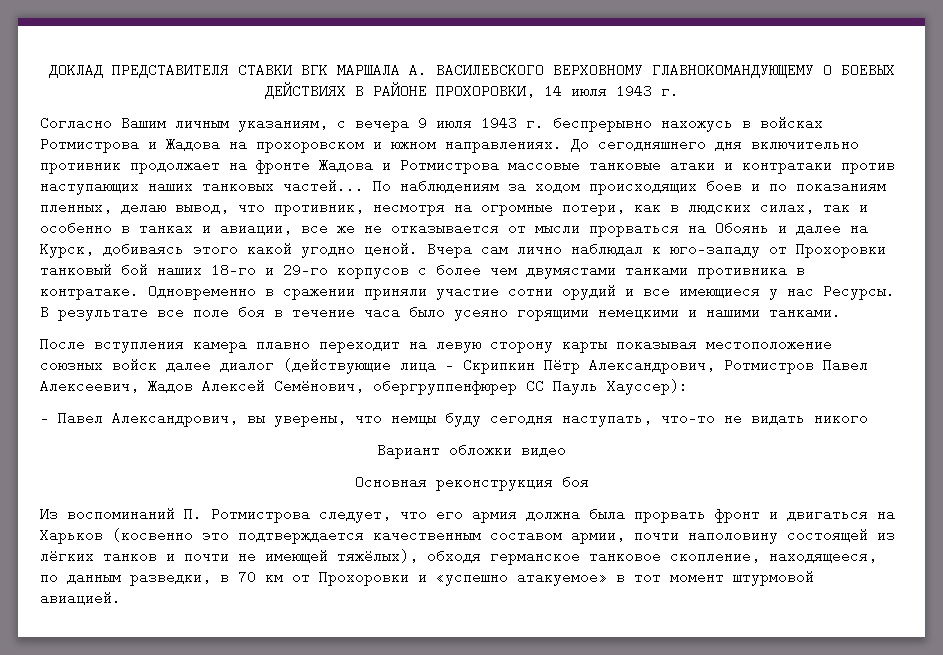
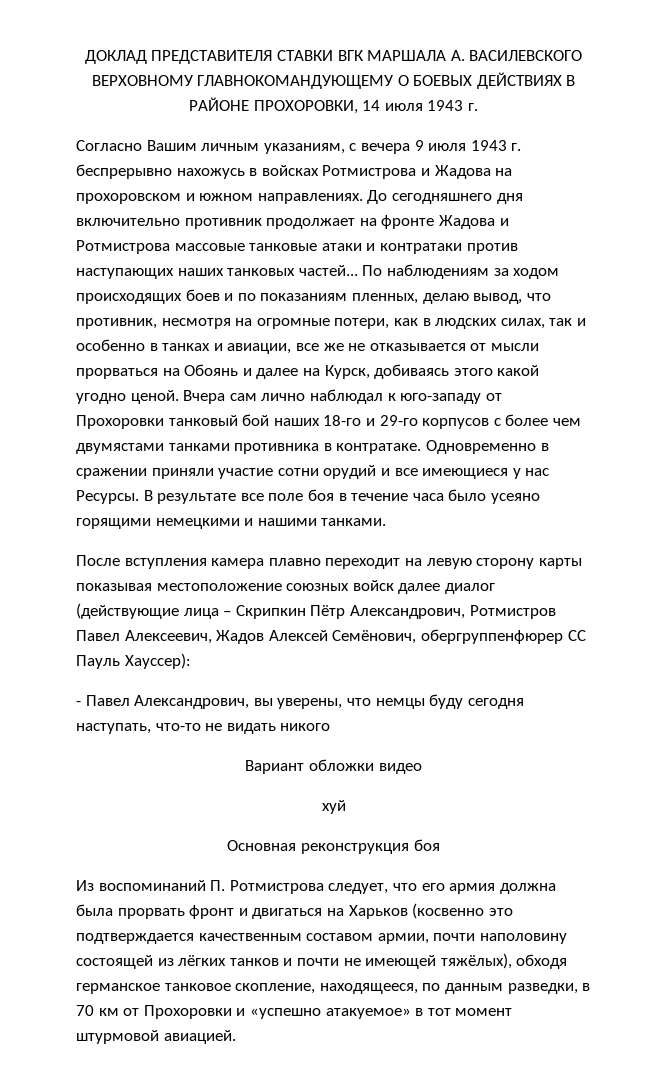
+ хуй

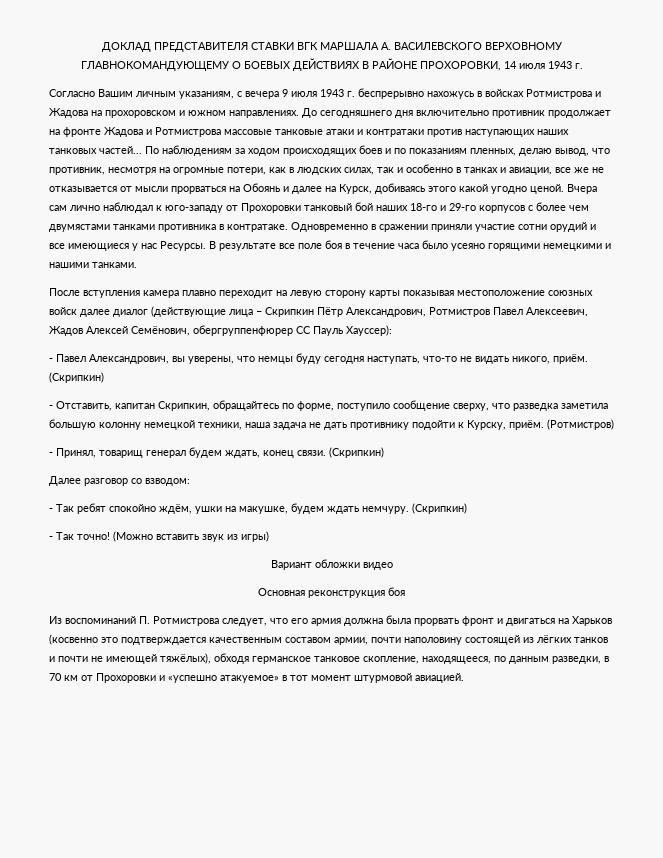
- - Павел Александрович, вы уверены, что немцы буду сегодня наступать, что-то не видать никого
+ - Павел Александрович, вы уверены, что немцы буду сегодня наступать, что-то не видать никого, приём. (Скрипкин)
+ - Отставить, капитан Скрипкин, обращайтесь по форме, поступило сообщение сверху, что разведка заметила большую колонну немецкой техники, наша задача не дать противнику подойти к Курску, приём. (Ротмистров)
+ - Принял, товарищ генерал будем ждать, конец связи. (Скрипкин)
+ Далее разговор со взводом:
+ - Так ребят спокойно ждём, ушки на макушке, будем ждать немчуру. (Скрипкин)
+ - Так точно! (Можно вставить звук из игры)
- хуй

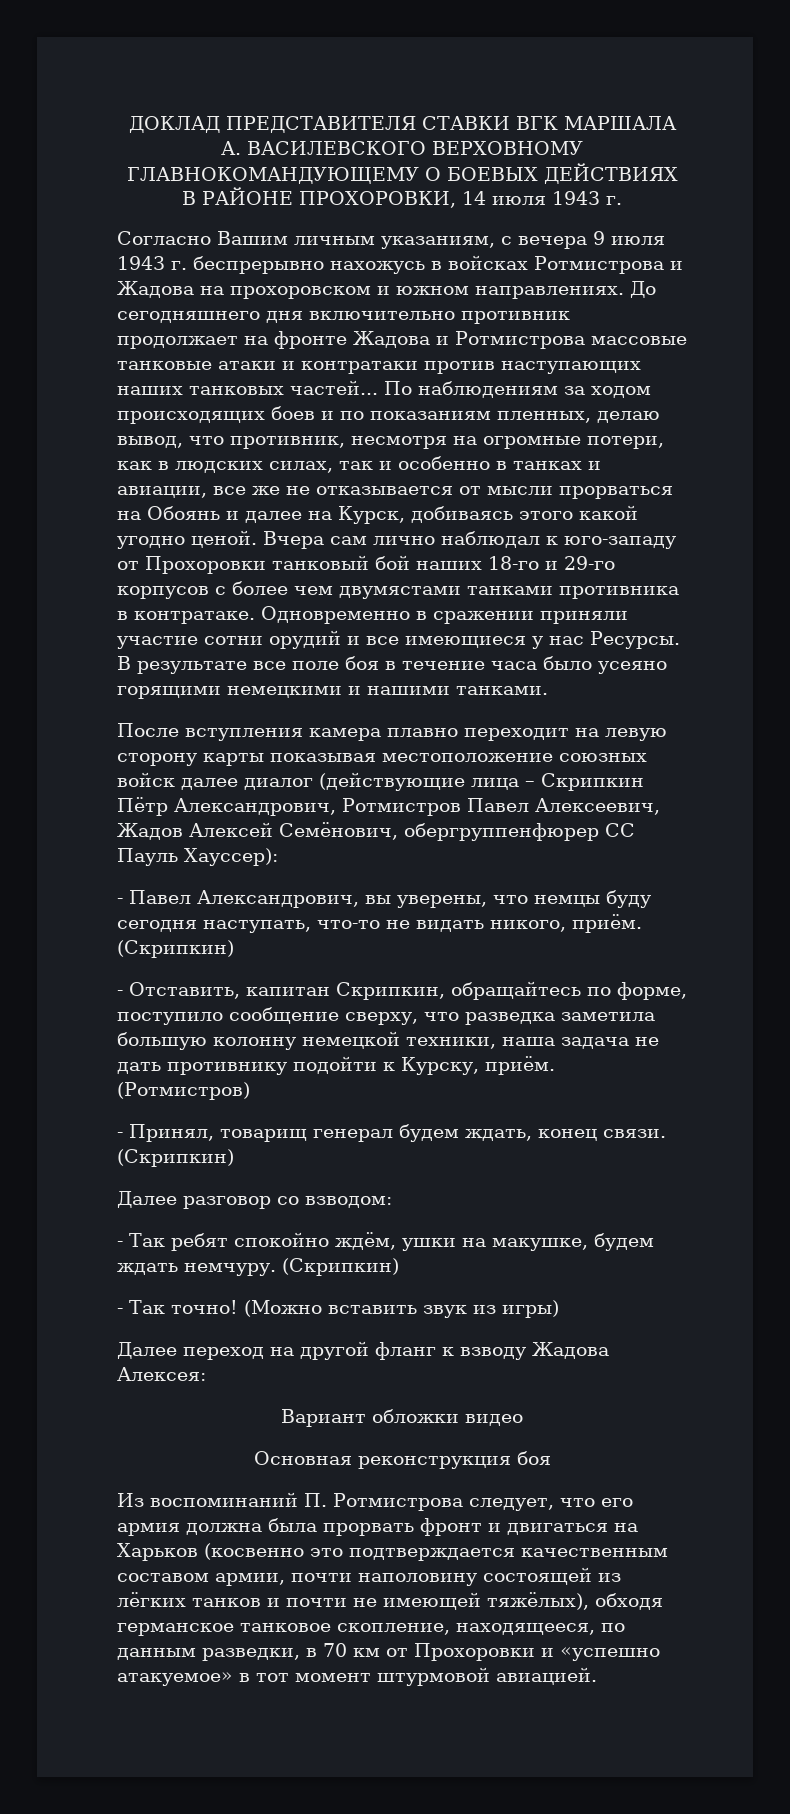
+ Далее переход на другой фланг к взводу Жадова Алексея:

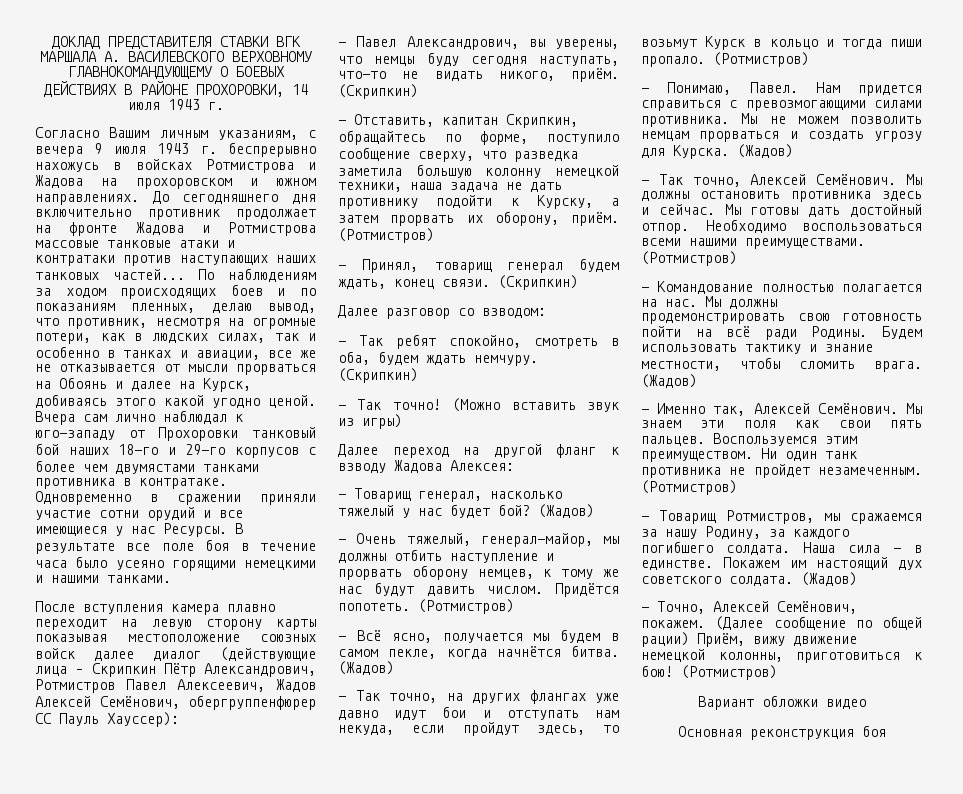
- - Отставить, капитан Скрипкин, обращайтесь по форме, поступило сообщение сверху, что разведка заметила большую колонну немецкой техники, наша задача не дать противнику подойти к Курску, приём.
+ - Отставить, капитан Скрипкин, обращайтесь по форме, поступило сообщение сверху, что разведка заметила большую колонну немецкой техники, наша задача не дать противнику подойти к Курску, а затем прорвать их оборону, приём.
- - Так ребят спокойно ждём, ушки на макушке, будем ждать немчуру.
+ - Так ребят спокойно, смотреть в оба, будем ждать немчуру.
+ - Товарищ генерал, насколько тяжелый у нас будет бой? (Жадов)
+ - Очень тяжелый, генерал-майор, мы должны отбить наступление и прорвать оборону немцев, к тому же нас будут давить числом. Придётся попотеть. (Ротмистров)
+ - Всё ясно, получается мы будем в самом пекле, когда начнётся битва. (Жадов)
+ - Так точно, на других флангах уже давно идут бои и отступать нам некуда, если пройдут здесь, то возьмут Курск в кольцо и тогда пиши пропало. (Ротмистров)
+ - Понимаю, Павел. Нам придется справиться с превозмогающими силами противника. Мы не можем позволить немцам прорваться и создать угрозу для Курска. (Жадов)
+ - Так точно, Алексей Семёнович. Мы должны остановить противника здесь и сейчас. Мы готовы дать достойный отпор. Необходимо воспользоваться всеми нашими преимуществами. (Ротмистров)
+ - Командование полностью полагается на нас. Мы должны продемонстрировать свою готовность пойти на всё ради Родины. Будем использовать тактику и знание местности, чтобы сломить врага. (Жадов)
+ - Именно так, Алексей Семёнович. Мы знаем эти поля как свои пять пальцев. Воспользуемся этим преимуществом. Ни один танк противника не пройдет незамеченным. (Ротмистров)
+ - Товарищ Ротмистров, мы сражаемся за нашу Родину, за каждого погибшего солдата. Наша сила - в единстве. Покажем им настоящий дух советского солдата. (Жадов)
+ - Точно, Алексей Семёнович, покажем. (Далее сообщение по общей рации) Приём, вижу движение немецкой колонны, приготовиться к бою! (Ротмистров)
- Из воспоминаний П. Ротмистрова следует, что его армия должна была прорвать фронт и двигаться на Харьков (косвенно это подтверждается качественным составом армии, почти наполовину состоящей из лёгких танков и почти не имеющей тяжёлых), обходя германское танковое скопление, находящееся, по данным разведки, в 70 км от Прохоровки и «успешно атакуемое» в тот момент штурмовой авиацией.

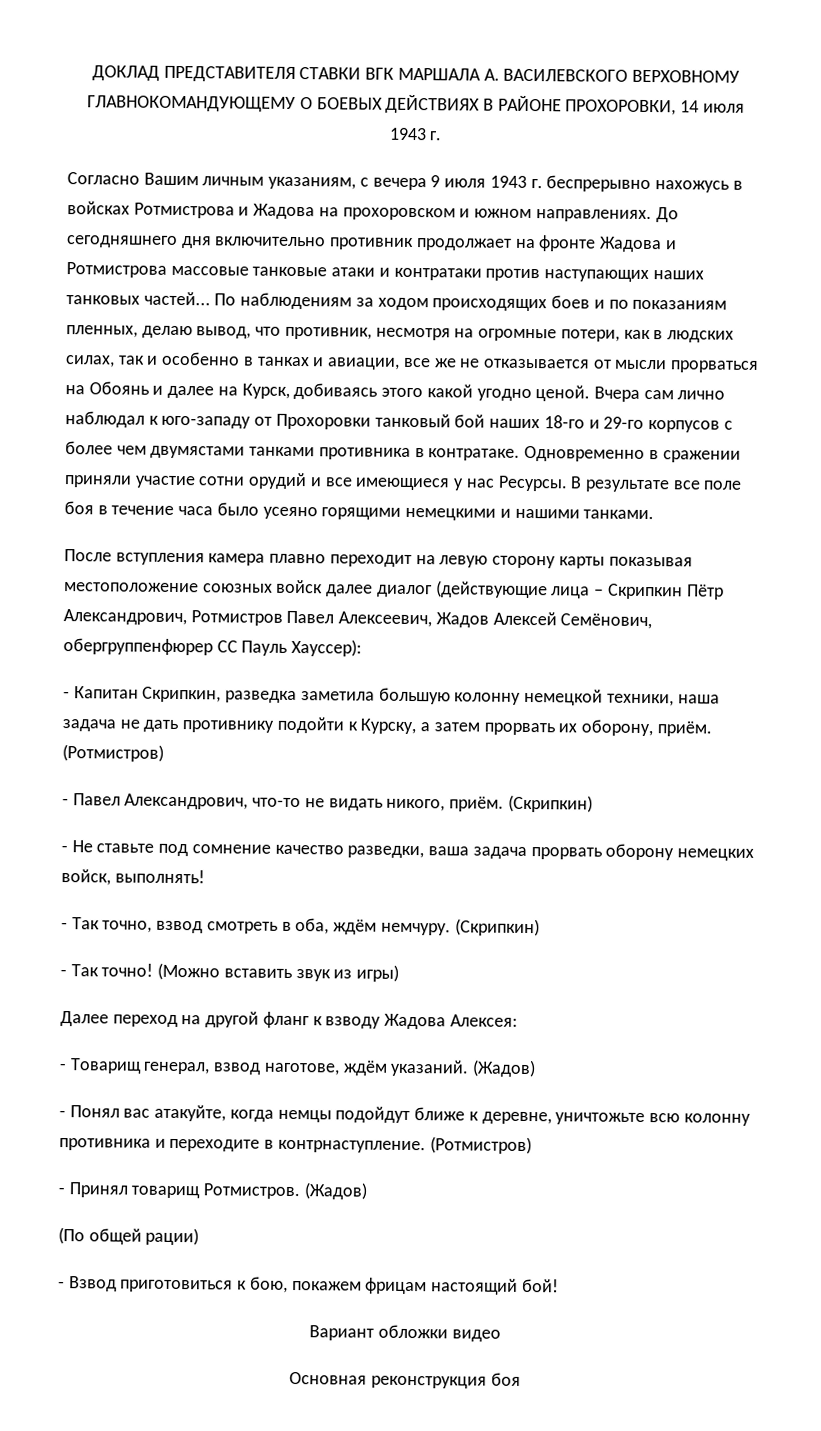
- - Павел Александрович, вы уверены, что немцы буду сегодня наступать, что-то не видать никого, приём. (Скрипкин)
- - Отставить, капитан Скрипкин, обращайтесь по форме, поступило сообщение сверху, что разведка заметила большую колонну немецкой техники, наша задача не дать противнику подойти к Курску, а затем прорвать их оборону, приём.
+ - Капитан Скрипкин, разведка заметила большую колонну немецкой техники, наша задача не дать противнику подойти к Курску, а затем прорвать их оборону, приём.
- - Принял, товарищ генерал будем ждать, конец связи. (Скрипкин)
- Далее разговор со взводом:
- - Так ребят спокойно, смотреть в оба, будем ждать немчуру.
+ - Павел Александрович, что-то не видать никого, приём. (Скрипкин)
+ - Не ставьте под сомнение качество разведки, ваша задача прорвать оборону немецких войск, выполнять!
+ - Так точно, взвод смотреть в оба, ждём немчуру.
- - Товарищ генерал, насколько тяжелый у нас будет бой? (Жадов)
- - Очень тяжелый, генерал-майор, мы должны отбить наступление и прорвать оборону немцев, к тому же нас будут давить числом. Придётся попотеть. (Ротмистров)
- - Всё ясно, получается мы будем в самом пекле, когда начнётся битва. (Жадов)
- - Так точно, на других флангах уже давно идут бои и отступать нам некуда, если пройдут здесь, то возьмут Курск в кольцо и тогда пиши пропало. (Ротмистров)
- - Понимаю, Павел. Нам придется справиться с превозмогающими силами противника. Мы не можем позволить немцам прорваться и создать угрозу для Курска. (Жадов)
- - Так точно, Алексей Семёнович. Мы должны остановить противника здесь и сейчас. Мы готовы дать достойный отпор. Необходимо воспользоваться всеми нашими преимуществами. (Ротмистров)
- - Командование полностью полагается на нас. Мы должны продемонстрировать свою готовность пойти на всё ради Родины. Будем использовать тактику и знание местности, чтобы сломить врага. (Жадов)
- - Именно так, Алексей Семёнович. Мы знаем эти поля как свои пять пальцев. Воспользуемся этим преимуществом. Ни один танк противника не пройдет незамеченным. (Ротмистров)
- - Товарищ Ротмистров, мы сражаемся за нашу Родину, за каждого погибшего солдата. Наша сила - в единстве. Покажем им настоящий дух советского солдата. (Жадов)
- - Точно, Алексей Семёнович, покажем. (Далее сообщение по общей рации) Приём, вижу движение немецкой колонны, приготовиться к бою! (Ротмистров)
+ - Товарищ генерал, взвод наготове, ждём указаний. (Жадов)
+ - Понял вас атакуйте, когда немцы подойдут ближе к деревне, уничтожьте всю колонну противника и переходите в контрнаступление. (Ротмистров)
+ - Принял товарищ Ротмистров. (Жадов)
+ (По общей рации)
+ - Взвод приготовиться к бою, покажем фрицам настоящий бой!

